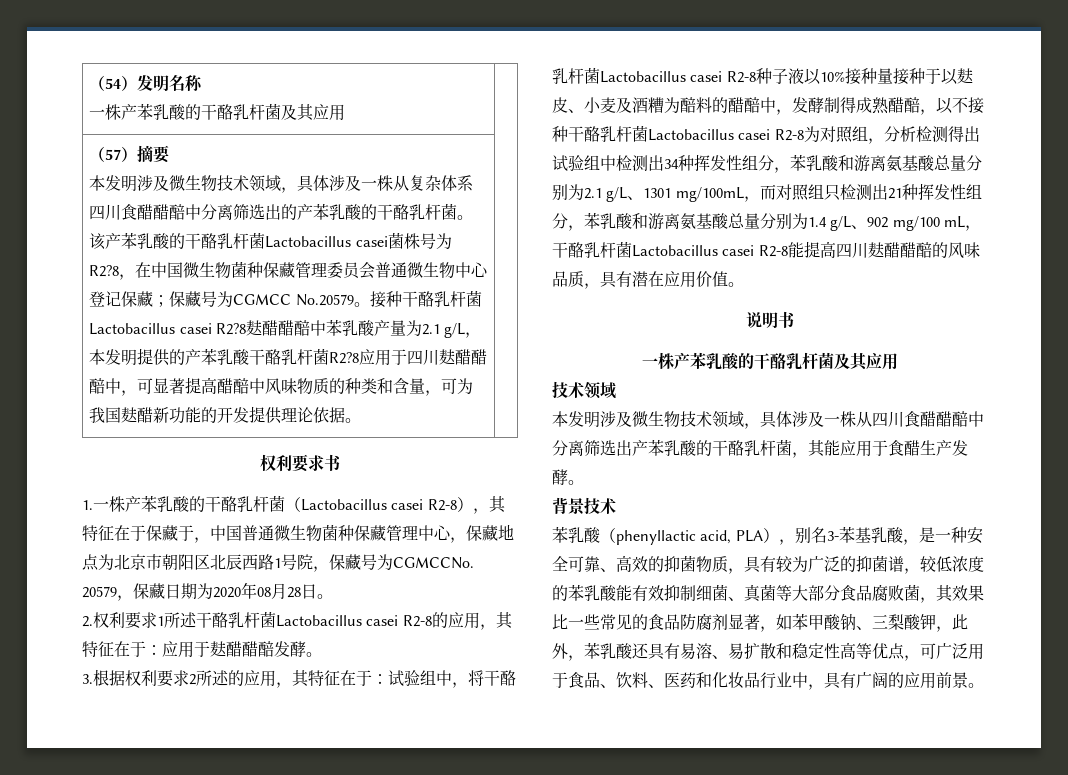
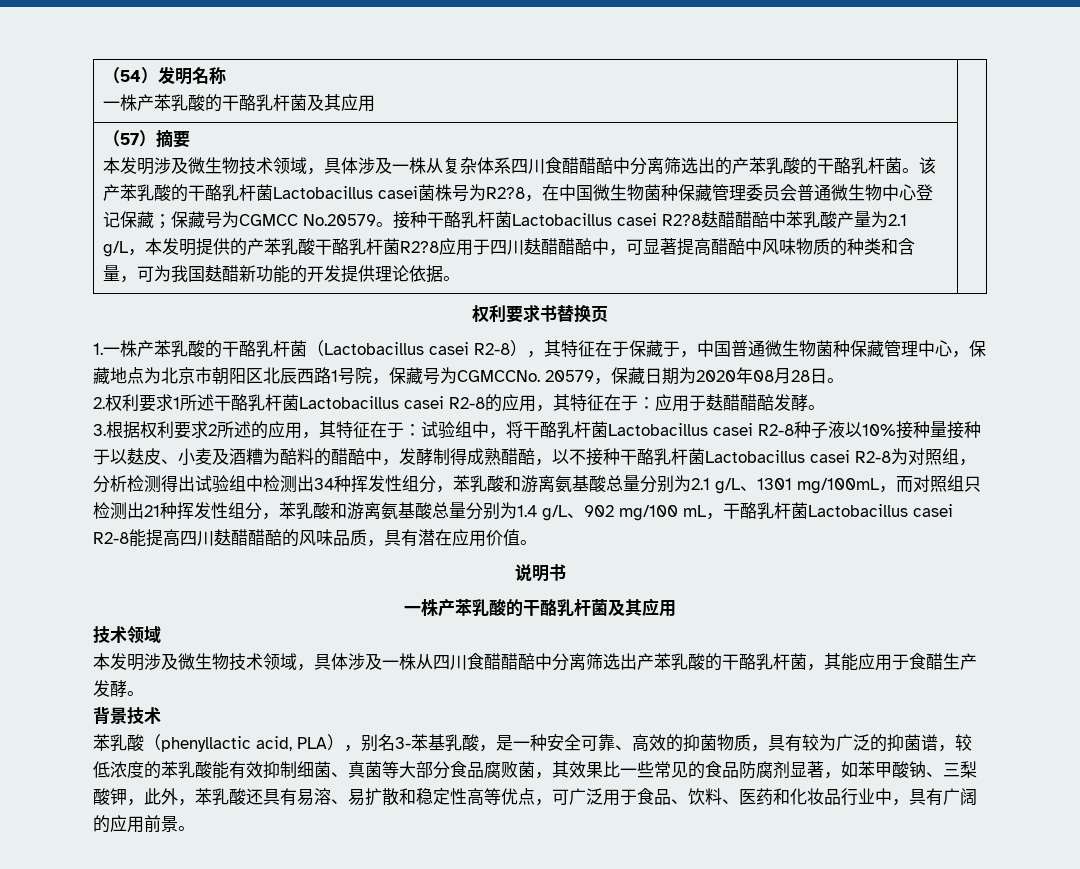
- 权利要求书
+ 权利要求书替换页

